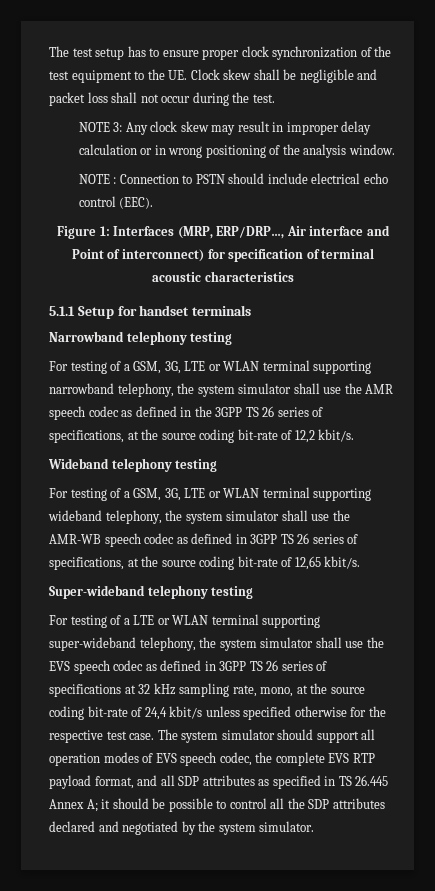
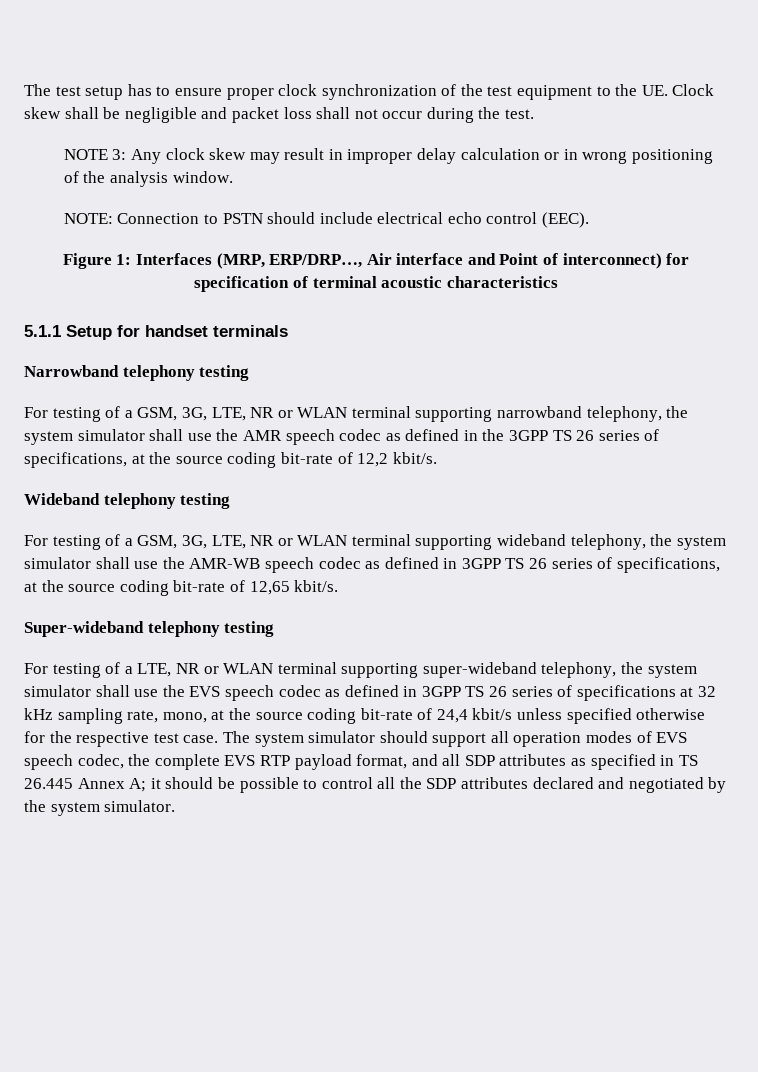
- NOTE : Connection to PSTN should include electrical echo control (EEC).
+ NOTE: Connection to PSTN should include electrical echo control (EEC).
- For testing of a GSM, 3G, LTE or WLAN terminal supporting narrowband telephony, the system simulator shall use the AMR speech codec as defined in the 3GPP TS 26 series of specifications, at the source coding bit-rate of 12,2 kbit/s.
+ For testing of a GSM, 3G, LTE, NR or WLAN terminal supporting narrowband telephony, the system simulator shall use the AMR speech codec as defined in the 3GPP TS 26 series of specifications, at the source coding bit-rate of 12,2 kbit/s.
- For testing of a GSM, 3G, LTE or WLAN terminal supporting wideband telephony, the system simulator shall use the AMR-WB speech codec as defined in 3GPP TS 26 series of specifications, at the source coding bit-rate of 12,65 kbit/s.
+ For testing of a GSM, 3G, LTE, NR or WLAN terminal supporting wideband telephony, the system simulator shall use the AMR-WB speech codec as defined in 3GPP TS 26 series of specifications, at the source coding bit-rate of 12,65 kbit/s.
- For testing of a LTE or WLAN terminal supporting super-wideband telephony, the system simulator shall use the EVS speech codec as defined in 3GPP TS 26 series of specifications at 32 kHz sampling rate, mono, at the source coding bit-rate of 24,4 kbit/s unless specified otherwise for the respective test case.
+ For testing of a LTE, NR or WLAN terminal supporting super-wideband telephony, the system simulator shall use the EVS speech codec as defined in 3GPP TS 26 series of specifications at 32 kHz sampling rate, mono, at the source coding bit-rate of 24,4 kbit/s unless specified otherwise for the respective test case.

